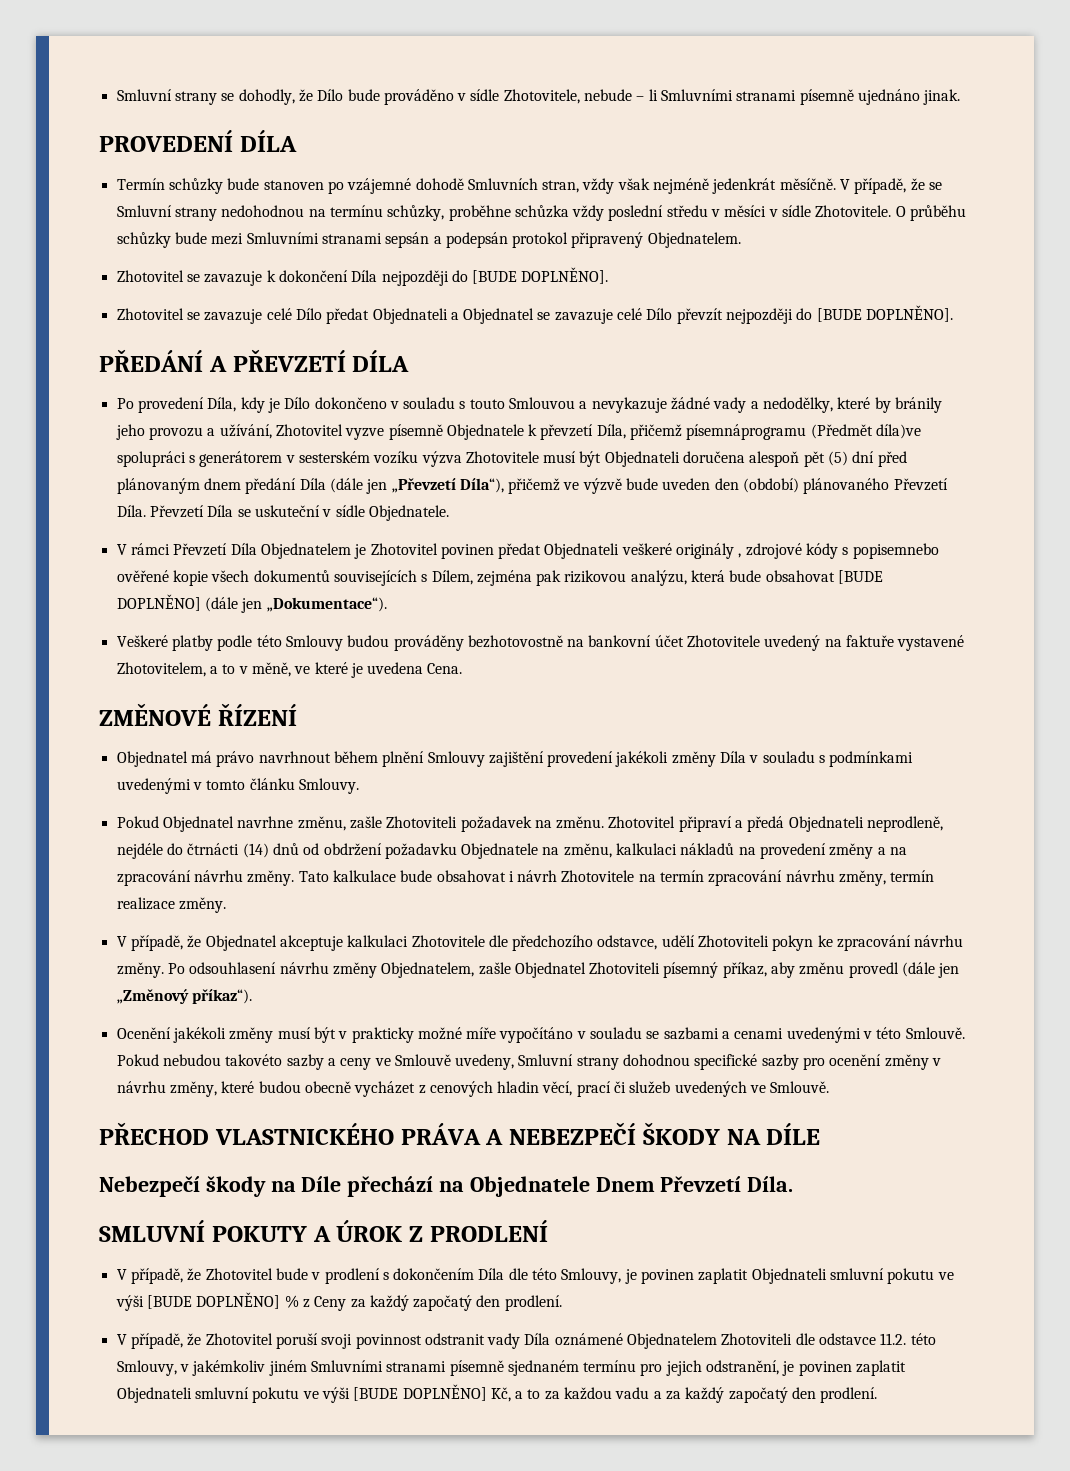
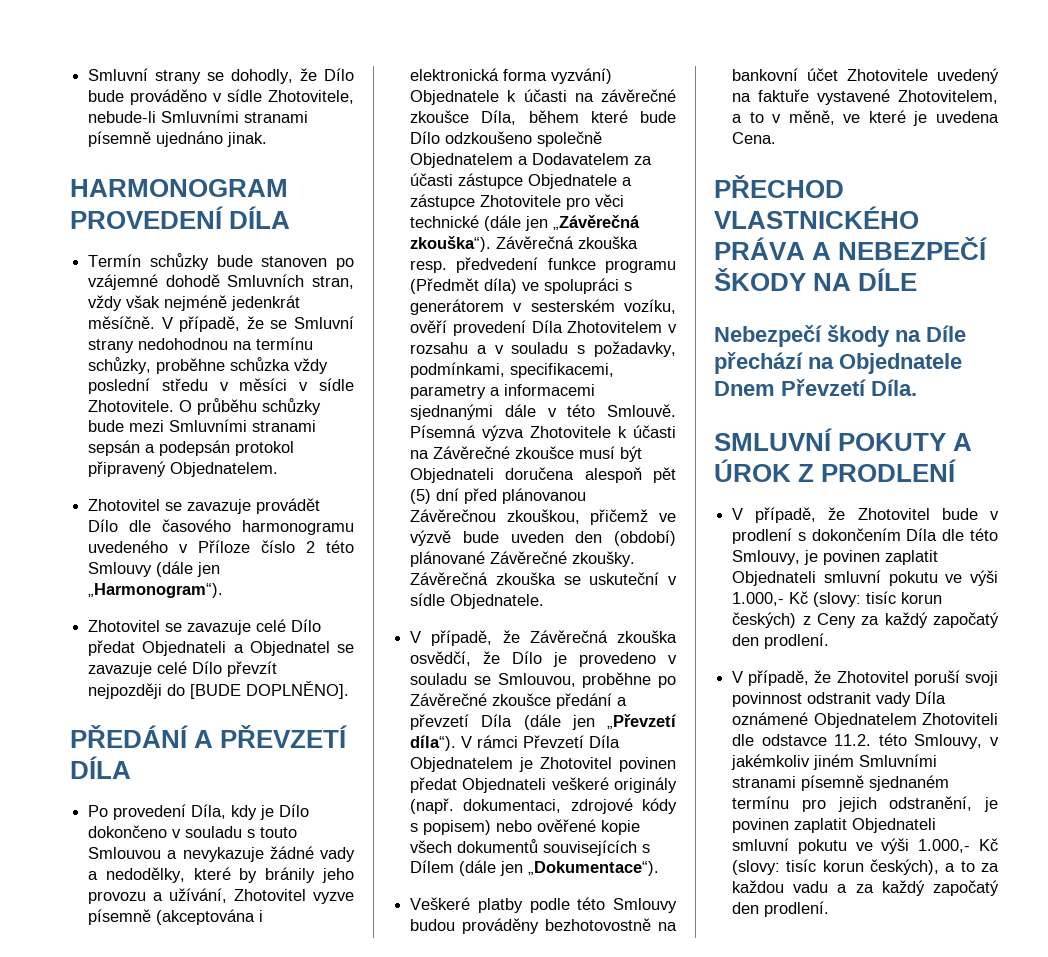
- Smluvní strany se dohodly, že Dílo bude prováděno v sídle Zhotovitele, nebude – li Smluvními stranami písemně ujednáno jinak.
+ Smluvní strany se dohodly, že Dílo bude prováděno v sídle Zhotovitele, nebude-li Smluvními stranami písemně ujednáno jinak.
- PROVEDENÍ DÍLA
+ HARMONOGRAM PROVEDENÍ DÍLA
- Zhotovitel se zavazuje k dokončení Díla nejpozději do [BUDE DOPLNĚNO].
+ Zhotovitel se zavazuje provádět Dílo dle časového harmonogramu uvedeného v Příloze číslo 2 této Smlouvy (dále jen „Harmonogram“).
- Po provedení Díla, kdy je Dílo dokončeno v souladu s touto Smlouvou a nevykazuje žádné vady a nedodělky, které by bránily jeho provozu a užívání, Zhotovitel vyzve písemně Objednatele k převzetí Díla, přičemž písemnáprogramu (Předmět díla)ve spolupráci s generátorem v sesterském vozíku výzva Zhotovitele musí být Objednateli doručena alespoň pět (5) dní před plánovaným dnem předání Díla (dále jen „Převzetí Díla“), přičemž ve výzvě bude uveden den (období) plánovaného Převzetí Díla. Převzetí Díla se uskuteční v sídle Objednatele.
+ Po provedení Díla, kdy je Dílo dokončeno v souladu s touto Smlouvou a nevykazuje žádné vady a nedodělky, které by bránily jeho provozu a užívání, Zhotovitel vyzve písemně (akceptována i elektronická forma vyzvání) Objednatele k účasti na závěrečné zkoušce Díla, během které bude Dílo odzkoušeno společně Objednatelem a Dodavatelem za účasti zástupce Objednatele a zástupce Zhotovitele pro věci technické (dále jen „Závěrečná zkouška“). Závěrečná zkouška resp. předvedení funkce programu (Předmět díla) ve spolupráci s generátorem v sesterském vozíku, ověří provedení Díla Zhotovitelem v rozsahu a v souladu s požadavky, podmínkami, specifikacemi, parametry a informacemi sjednanými dále v této Smlouvě. Písemná výzva Zhotovitele k účasti na Závěrečné zkoušce musí být Objednateli doručena alespoň pět (5) dní před plánovanou Závěrečnou zkouškou, přičemž ve výzvě bude uveden den (období) plánované Závěrečné zkoušky. Závěrečná zkouška se uskuteční v sídle Objednatele.
- V rámci Převzetí Díla Objednatelem je Zhotovitel povinen předat Objednateli veškeré originály , zdrojové kódy s popisemnebo ověřené kopie všech dokumentů souvisejících s Dílem, zejména pak rizikovou analýzu, která bude obsahovat [BUDE DOPLNĚNO] (dále jen „Dokumentace“).
+ V případě, že Závěrečná zkouška osvědčí, že Dílo je provedeno v souladu se Smlouvou, proběhne po Závěrečné zkoušce předání a převzetí Díla (dále jen „Převzetí díla“). V rámci Převzetí Díla Objednatelem je Zhotovitel povinen předat Objednateli veškeré originály (např. dokumentaci, zdrojové kódy s popisem) nebo ověřené kopie všech dokumentů souvisejících s Dílem (dále jen „Dokumentace“).
- ZMĚNOVÉ ŘÍZENÍ
- Objednatel má právo navrhnout během plnění Smlouvy zajištění provedení jakékoli změny Díla v souladu s podmínkami uvedenými v tomto článku Smlouvy.
- Pokud Objednatel navrhne změnu, zašle Zhotoviteli požadavek na změnu. Zhotovitel připraví a předá Objednateli neprodleně, nejdéle do čtrnácti (14) dnů od obdržení požadavku Objednatele na změnu, kalkulaci nákladů na provedení změny a na zpracování návrhu změny. Tato kalkulace bude obsahovat i návrh Zhotovitele na termín zpracování návrhu změny, termín realizace změny.
- V případě, že Objednatel akceptuje kalkulaci Zhotovitele dle předchozího odstavce, udělí Zhotoviteli pokyn ke zpracování návrhu změny. Po odsouhlasení návrhu změny Objednatelem, zašle Objednatel Zhotoviteli písemný příkaz, aby změnu provedl (dále jen „Změnový příkaz“).
- Ocenění jakékoli změny musí být v prakticky možné míře vypočítáno v souladu se sazbami a cenami uvedenými v této Smlouvě. Pokud nebudou takovéto sazby a ceny ve Smlouvě uvedeny, Smluvní strany dohodnou specifické sazby pro ocenění změny v návrhu změny, které budou obecně vycházet z cenových hladin věcí, prací či služeb uvedených ve Smlouvě.
- V případě, že Zhotovitel bude v prodlení s dokončením Díla dle této Smlouvy, je povinen zaplatit Objednateli smluvní pokutu ve výši [BUDE DOPLNĚNO] % z Ceny za každý započatý den prodlení.
+ V případě, že Zhotovitel bude v prodlení s dokončením Díla dle této Smlouvy, je povinen zaplatit Objednateli smluvní pokutu ve výši 1.000,- Kč (slovy: tisíc korun českých) z Ceny za každý započatý den prodlení.
- V případě, že Zhotovitel poruší svoji povinnost odstranit vady Díla oznámené Objednatelem Zhotoviteli dle odstavce 11.2. této Smlouvy, v jakémkoliv jiném Smluvními stranami písemně sjednaném termínu pro jejich odstranění, je povinen zaplatit Objednateli smluvní pokutu ve výši [BUDE DOPLNĚNO] Kč, a to za každou vadu a za každý započatý den prodlení.
+ V případě, že Zhotovitel poruší svoji povinnost odstranit vady Díla oznámené Objednatelem Zhotoviteli dle odstavce 11.2. této Smlouvy, v jakémkoliv jiném Smluvními stranami písemně sjednaném termínu pro jejich odstranění, je povinen zaplatit Objednateli smluvní pokutu ve výši 1.000,- Kč (slovy: tisíc korun českých), a to za každou vadu a za každý započatý den prodlení.

